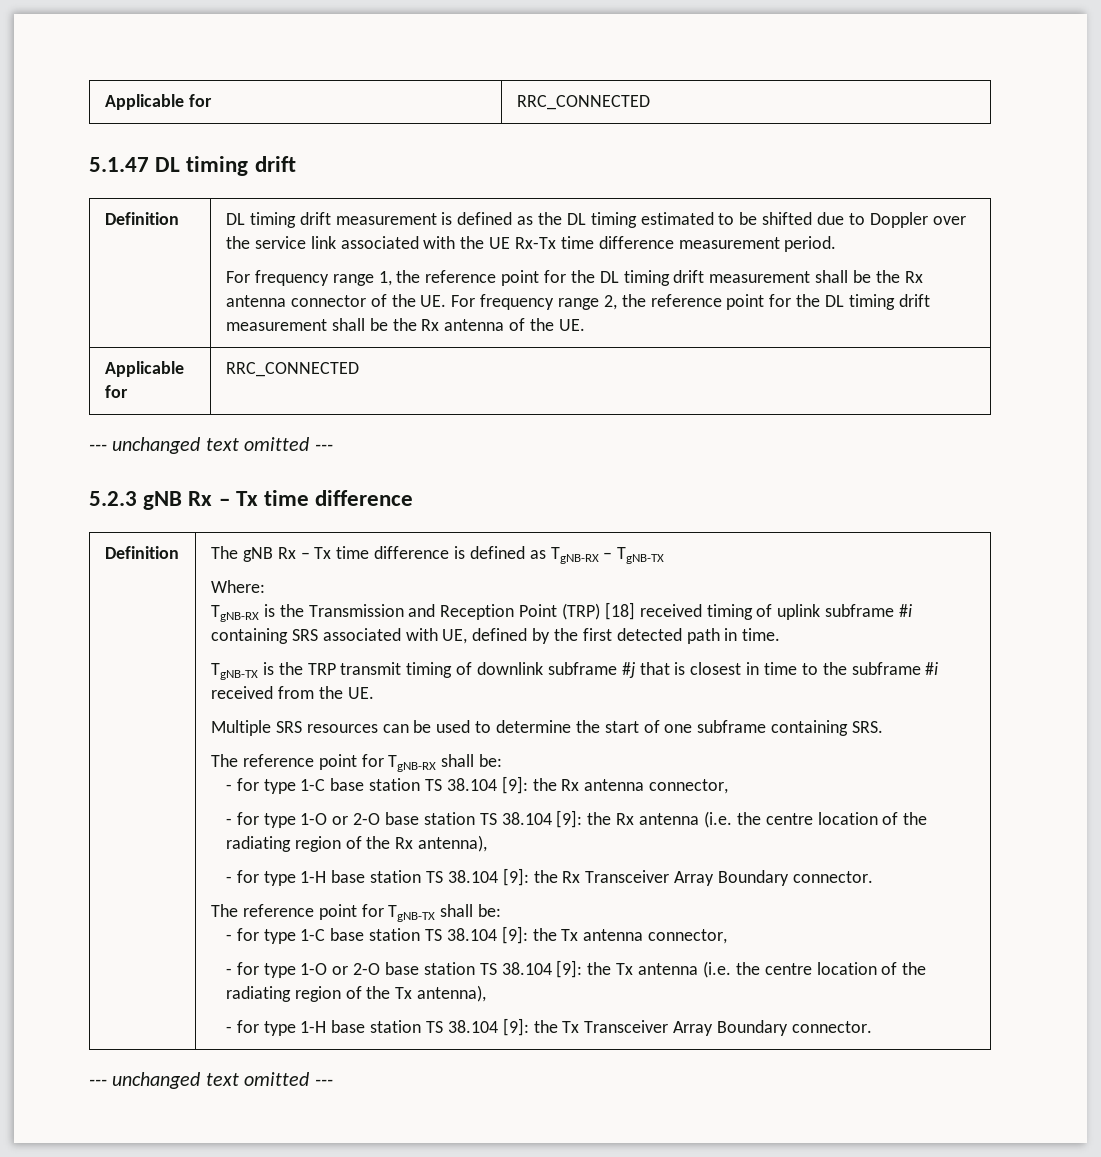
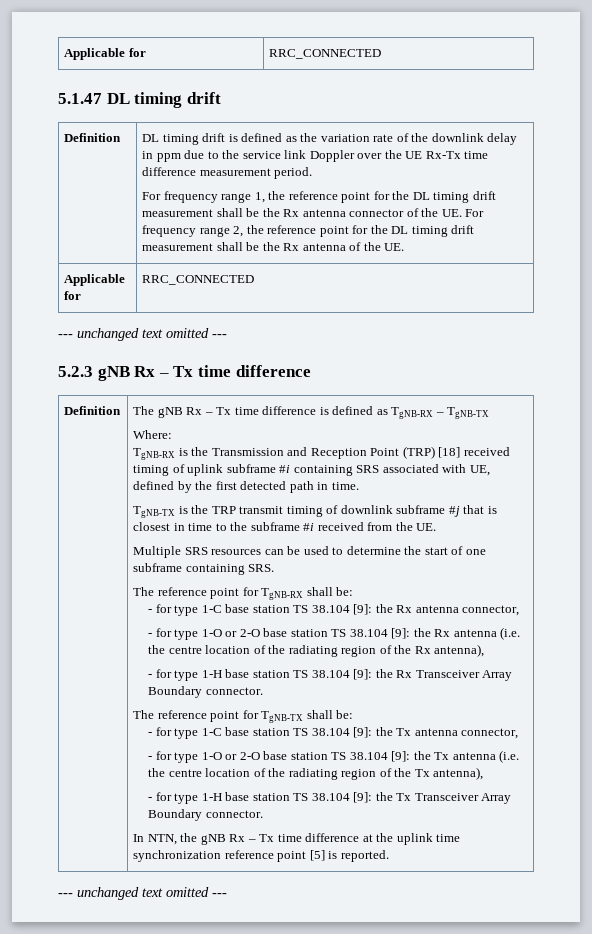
- DL timing drift measurement is defined as the DL timing estimated to be shifted due to Doppler over the service link associated with the UE Rx-Tx time difference measurement period.
+ DL timing drift is defined as the variation rate of the downlink delay in ppm due to the service link Doppler over the UE Rx-Tx time difference measurement period.
+ In NTN, the gNB Rx – Tx time difference at the uplink time synchronization reference point [5] is reported.

